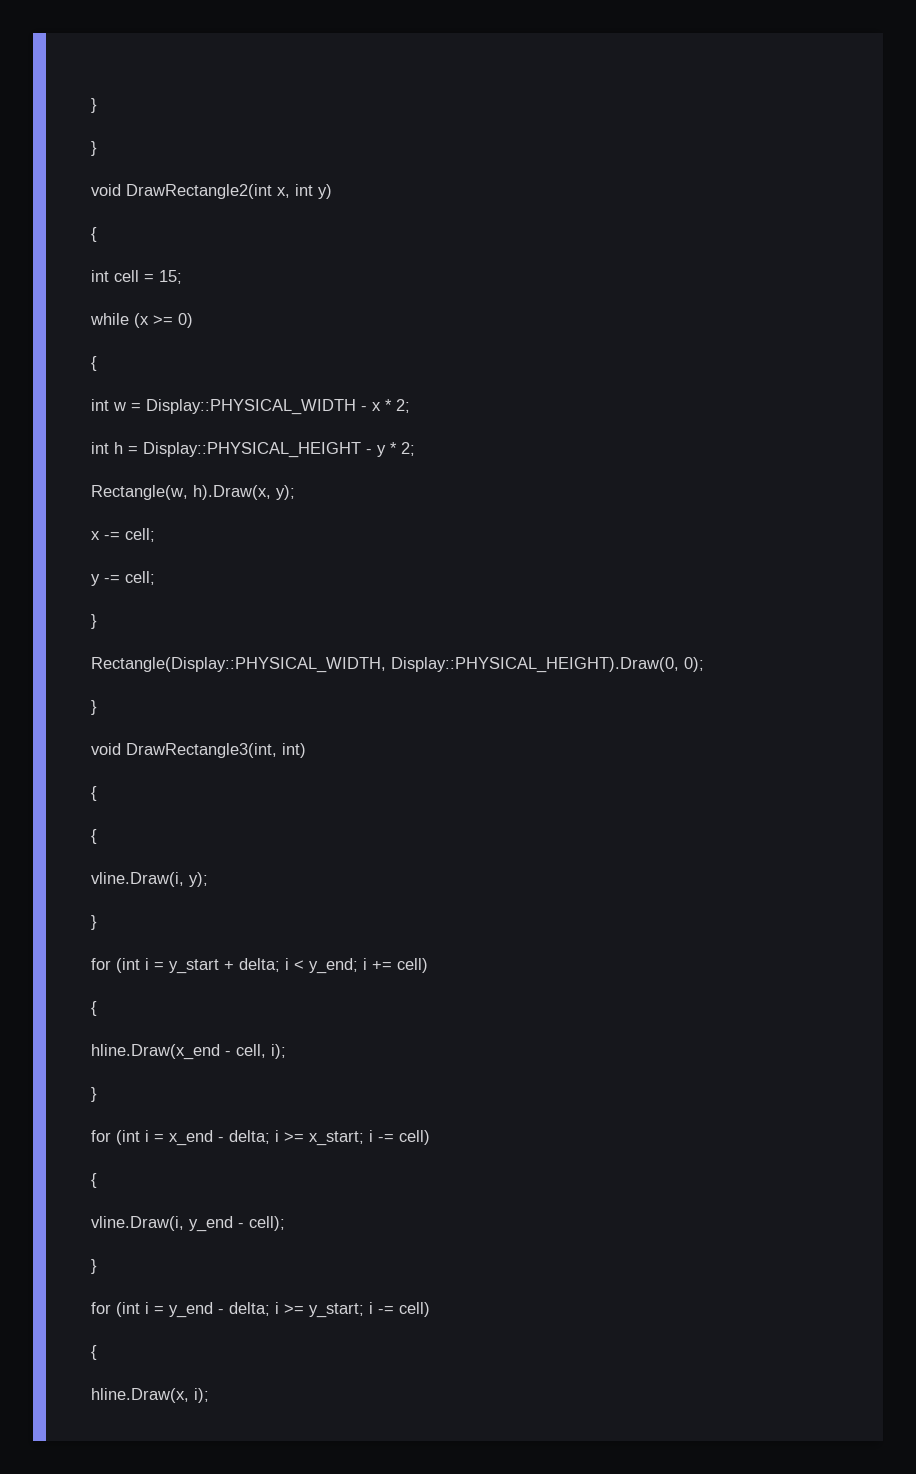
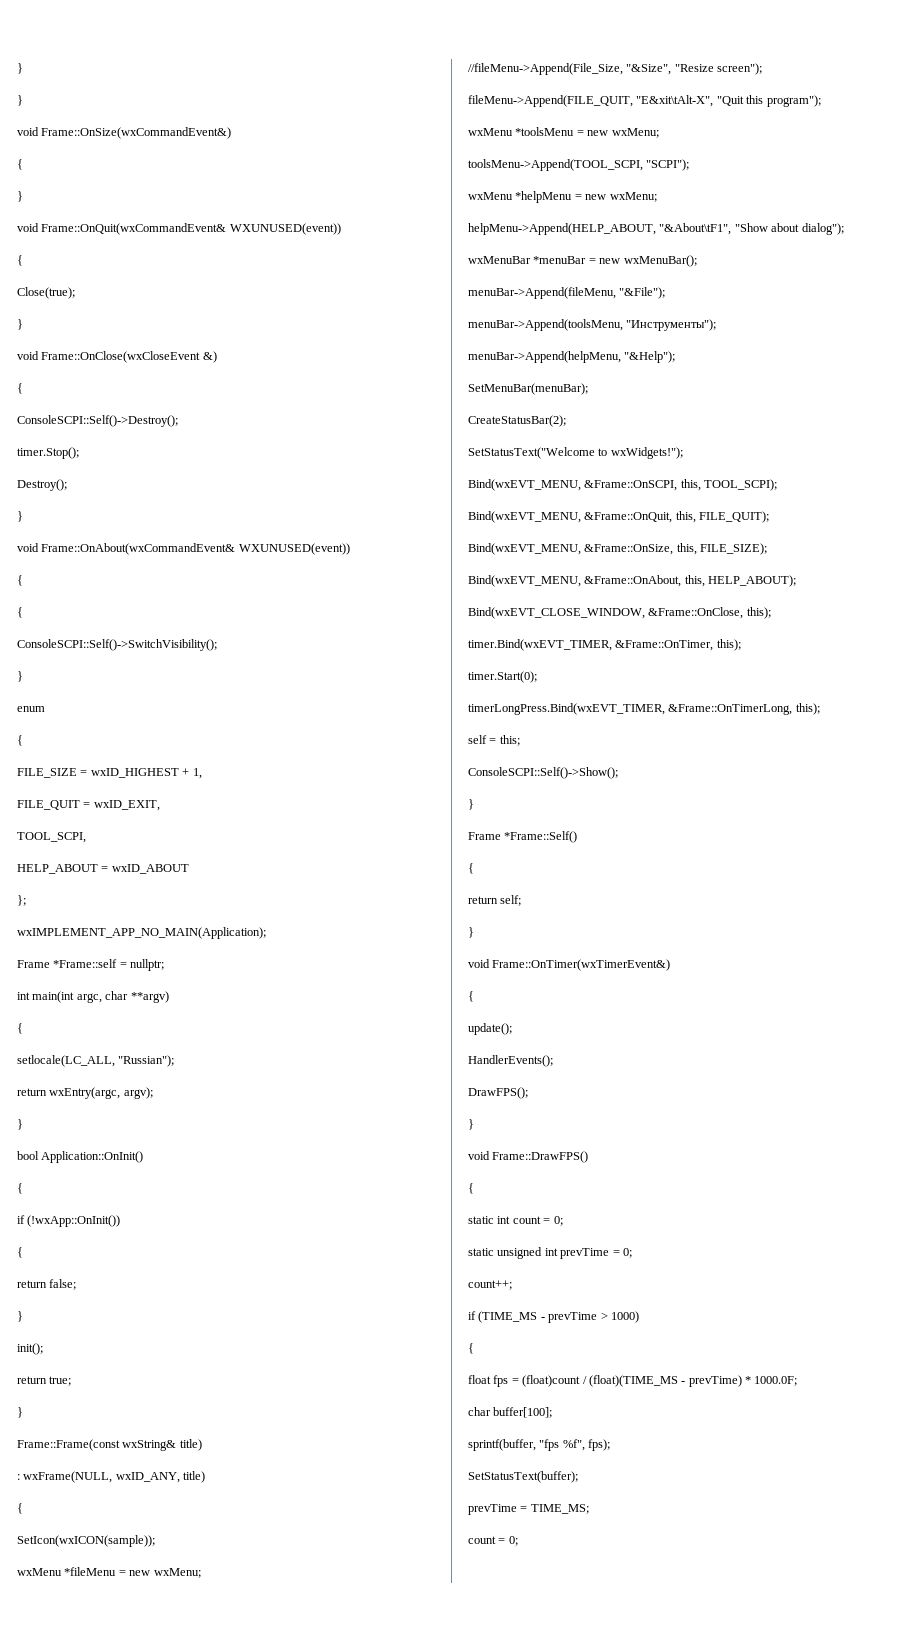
- void DrawRectangle2(int x, int y)
+ void Frame::OnSize(wxCommandEvent&)
  {
- int cell = 15;
- while (x >= 0)
+ }
+ void Frame::OnQuit(wxCommandEvent& WXUNUSED(event))
  {
- int w = Display::PHYSICAL_WIDTH - x * 2;
- int h = Display::PHYSICAL_HEIGHT - y * 2;
- Rectangle(w, h).Draw(x, y);
- x -= cell;
- y -= cell;
+ Close(true);
  }
- Rectangle(Display::PHYSICAL_WIDTH, Display::PHYSICAL_HEIGHT).Draw(0, 0);
+ void Frame::OnClose(wxCloseEvent &)
+ {
+ ConsoleSCPI::Self()->Destroy();
+ timer.Stop();
+ Destroy();
  }
- void DrawRectangle3(int, int)
+ void Frame::OnAbout(wxCommandEvent& WXUNUSED(event))
- vline.Draw(i, y);
+ ConsoleSCPI::Self()->SwitchVisibility();
  }
- for (int i = y_start + delta; i < y_end; i += cell)
+ enum
  {
- hline.Draw(x_end - cell, i);
+ FILE_SIZE = wxID_HIGHEST + 1,
+ FILE_QUIT = wxID_EXIT,
+ TOOL_SCPI,
+ HELP_ABOUT = wxID_ABOUT
+ };
+ wxIMPLEMENT_APP_NO_MAIN(Application);
+ Frame *Frame::self = nullptr;
+ int main(int argc, char **argv)
+ {
+ setlocale(LC_ALL, "Russian");
+ return wxEntry(argc, argv);
  }
- for (int i = x_end - delta; i >= x_start; i -= cell)
+ bool Application::OnInit()
  {
- vline.Draw(i, y_end - cell);
+ if (!wxApp::OnInit())
+ {
+ return false;
  }
- for (int i = y_end - delta; i >= y_start; i -= cell)
+ init();
+ return true;
+ }
+ Frame::Frame(const wxString& title)
+ : wxFrame(NULL, wxID_ANY, title)
  {
- hline.Draw(x, i);
+ SetIcon(wxICON(sample));
+ wxMenu *fileMenu = new wxMenu;
+ //fileMenu->Append(File_Size, "&Size", "Resize screen");
+ fileMenu->Append(FILE_QUIT, "E&xit\tAlt-X", "Quit this program");
+ wxMenu *toolsMenu = new wxMenu;
+ toolsMenu->Append(TOOL_SCPI, "SCPI");
+ wxMenu *helpMenu = new wxMenu;
+ helpMenu->Append(HELP_ABOUT, "&About\tF1", "Show about dialog");
+ wxMenuBar *menuBar = new wxMenuBar();
+ menuBar->Append(fileMenu, "&File");
+ menuBar->Append(toolsMenu, "Инструменты");
+ menuBar->Append(helpMenu, "&Help");
+ SetMenuBar(menuBar);
+ CreateStatusBar(2);
+ SetStatusText("Welcome to wxWidgets!");
+ Bind(wxEVT_MENU, &Frame::OnSCPI, this, TOOL_SCPI);
+ Bind(wxEVT_MENU, &Frame::OnQuit, this, FILE_QUIT);
+ Bind(wxEVT_MENU, &Frame::OnSize, this, FILE_SIZE);
+ Bind(wxEVT_MENU, &Frame::OnAbout, this, HELP_ABOUT);
+ Bind(wxEVT_CLOSE_WINDOW, &Frame::OnClose, this);
+ timer.Bind(wxEVT_TIMER, &Frame::OnTimer, this);
+ timer.Start(0);
+ timerLongPress.Bind(wxEVT_TIMER, &Frame::OnTimerLong, this);
+ self = this;
+ ConsoleSCPI::Self()->Show();
+ }
+ Frame *Frame::Self()
+ {
+ return self;
+ }
+ void Frame::OnTimer(wxTimerEvent&)
+ {
+ update();
+ HandlerEvents();
+ DrawFPS();
+ }
+ void Frame::DrawFPS()
+ {
+ static int count = 0;
+ static unsigned int prevTime = 0;
+ count++;
+ if (TIME_MS - prevTime > 1000)
+ {
+ float fps = (float)count / (float)(TIME_MS - prevTime) * 1000.0F;
+ char buffer[100];
+ sprintf(buffer, "fps %f", fps);
+ SetStatusText(buffer);
+ prevTime = TIME_MS;
+ count = 0;

